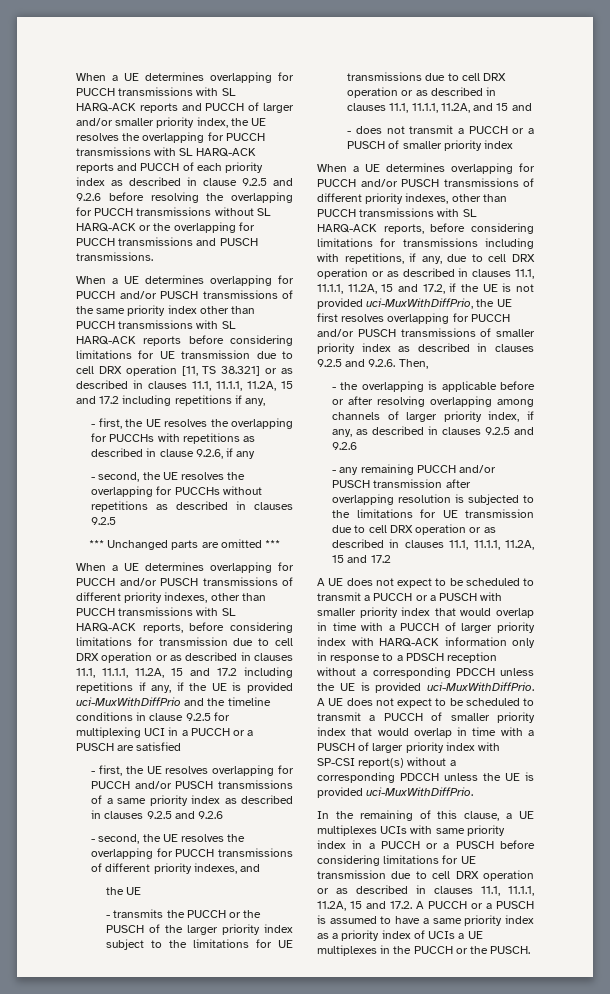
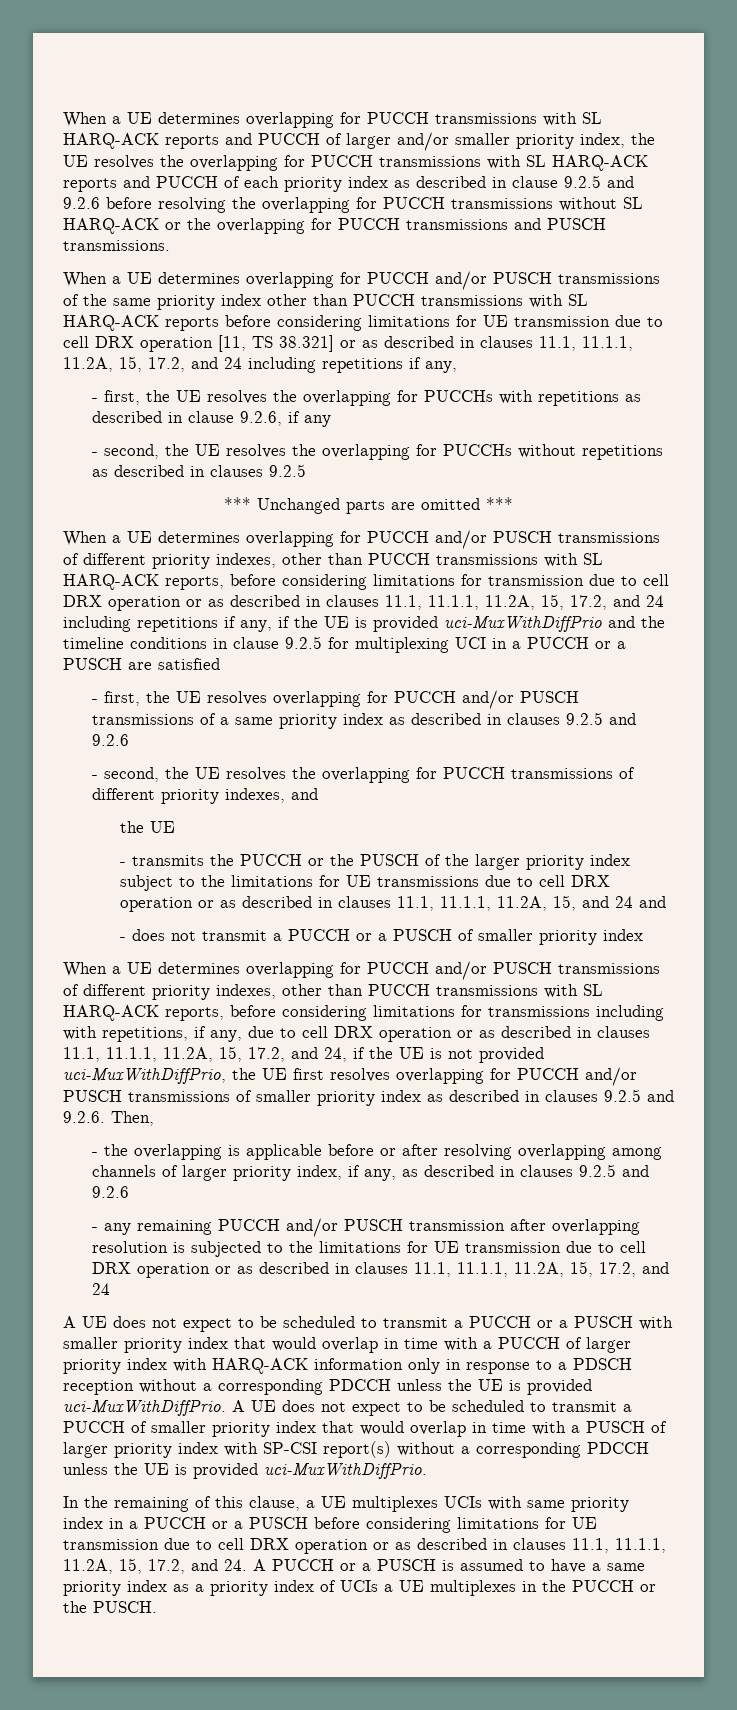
- When a UE determines overlapping for PUCCH and/or PUSCH transmissions of the same priority index other than PUCCH transmissions with SL HARQ-ACK reports before considering limitations for UE transmission due to cell DRX operation [11, TS 38.321] or as described in clauses 11.1, 11.1.1, 11.2A, 15 and 17.2 including repetitions if any,
+ When a UE determines overlapping for PUCCH and/or PUSCH transmissions of the same priority index other than PUCCH transmissions with SL HARQ-ACK reports before considering limitations for UE transmission due to cell DRX operation [11, TS 38.321] or as described in clauses 11.1, 11.1.1, 11.2A, 15, 17.2, and 24 including repetitions if any,
- When a UE determines overlapping for PUCCH and/or PUSCH transmissions of different priority indexes, other than PUCCH transmissions with SL HARQ-ACK reports, before considering limitations for transmission due to cell DRX operation or as described in clauses 11.1, 11.1.1, 11.2A, 15 and 17.2 including repetitions if any, if the UE is provided uci-MuxWithDiffPrio and the timeline conditions in clause 9.2.5 for multiplexing UCI in a PUCCH or a PUSCH are satisfied
+ When a UE determines overlapping for PUCCH and/or PUSCH transmissions of different priority indexes, other than PUCCH transmissions with SL HARQ-ACK reports, before considering limitations for transmission due to cell DRX operation or as described in clauses 11.1, 11.1.1, 11.2A, 15, 17.2, and 24 including repetitions if any, if the UE is provided uci-MuxWithDiffPrio and the timeline conditions in clause 9.2.5 for multiplexing UCI in a PUCCH or a PUSCH are satisfied
- - transmits the PUCCH or the PUSCH of the larger priority index subject to the limitations for UE transmissions due to cell DRX operation or as described in clauses 11.1, 11.1.1, 11.2A, and 15 and
+ - transmits the PUCCH or the PUSCH of the larger priority index subject to the limitations for UE transmissions due to cell DRX operation or as described in clauses 11.1, 11.1.1, 11.2A, 15, and 24 and
- When a UE determines overlapping for PUCCH and/or PUSCH transmissions of different priority indexes, other than PUCCH transmissions with SL HARQ-ACK reports, before considering limitations for transmissions including with repetitions, if any, due to cell DRX operation or as described in clauses 11.1, 11.1.1, 11.2A, 15 and 17.2, if the UE is not provided uci-MuxWithDiffPrio, the UE first resolves overlapping for PUCCH and/or PUSCH transmissions of smaller priority index as described in clauses 9.2.5 and 9.2.6. Then,
+ When a UE determines overlapping for PUCCH and/or PUSCH transmissions of different priority indexes, other than PUCCH transmissions with SL HARQ-ACK reports, before considering limitations for transmissions including with repetitions, if any, due to cell DRX operation or as described in clauses 11.1, 11.1.1, 11.2A, 15, 17.2, and 24, if the UE is not provided uci-MuxWithDiffPrio, the UE first resolves overlapping for PUCCH and/or PUSCH transmissions of smaller priority index as described in clauses 9.2.5 and 9.2.6. Then,
- - any remaining PUCCH and/or PUSCH transmission after overlapping resolution is subjected to the limitations for UE transmission due to cell DRX operation or as described in clauses 11.1, 11.1.1, 11.2A, 15 and 17.2
+ - any remaining PUCCH and/or PUSCH transmission after overlapping resolution is subjected to the limitations for UE transmission due to cell DRX operation or as described in clauses 11.1, 11.1.1, 11.2A, 15, 17.2, and 24
- In the remaining of this clause, a UE multiplexes UCIs with same priority index in a PUCCH or a PUSCH before considering limitations for UE transmission due to cell DRX operation or as described in clauses 11.1, 11.1.1, 11.2A, 15 and 17.2. A PUCCH or a PUSCH is assumed to have a same priority index as a priority index of UCIs a UE multiplexes in the PUCCH or the PUSCH.
+ In the remaining of this clause, a UE multiplexes UCIs with same priority index in a PUCCH or a PUSCH before considering limitations for UE transmission due to cell DRX operation or as described in clauses 11.1, 11.1.1, 11.2A, 15, 17.2, and 24. A PUCCH or a PUSCH is assumed to have a same priority index as a priority index of UCIs a UE multiplexes in the PUCCH or the PUSCH.

